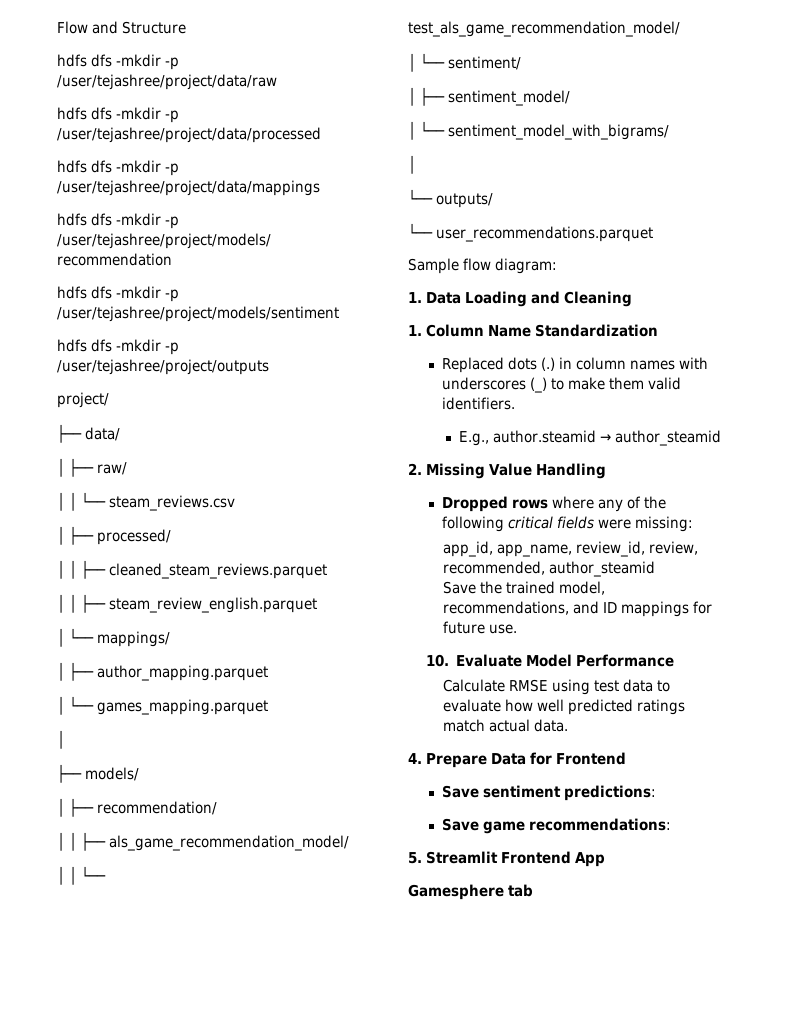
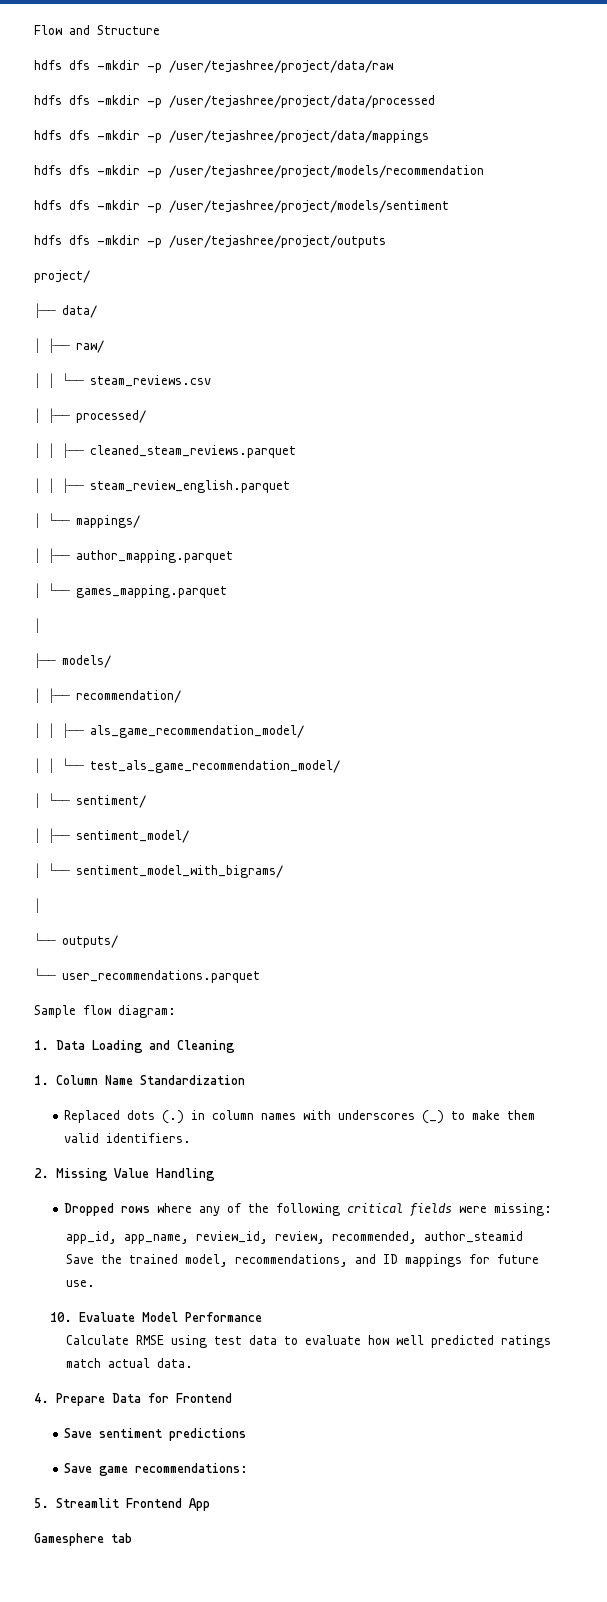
- E.g., author.steamid → author_steamid
- Save sentiment predictions:
+ Save sentiment predictions

